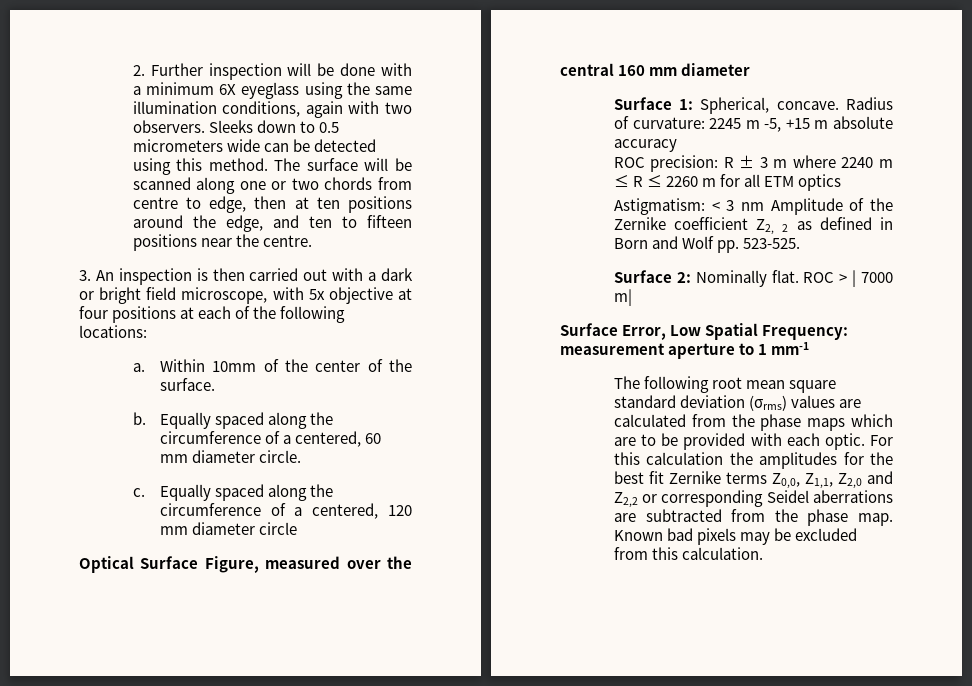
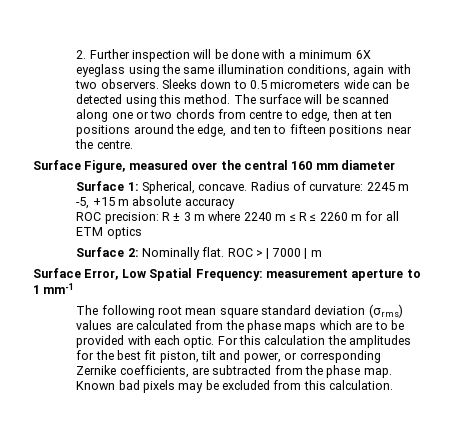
- 3. An inspection is then carried out with a dark or bright field microscope, with 5x objective at four positions at each of the following locations:
- a. Within 10mm of the center of the surface.
- b. Equally spaced along the circumference of a centered, 60 mm diameter circle.
- c. Equally spaced along the circumference of a centered, 120 mm diameter circle
- Optical Surface Figure, measured over the central 160 mm diameter
+ Surface Figure, measured over the central 160 mm diameter
- Astigmatism: < 3 nm Amplitude of the Zernike coefficient Z2, 2 as defined in Born and Wolf pp. 523-525.
- ROC > | 7000 m|
+ ROC > | 7000 | m
- For this calculation the amplitudes for the best fit Zernike terms Z0,0, Z1,1, Z2,0 and Z2,2 or corresponding Seidel aberrations are subtracted from the phase map.
+ For this calculation the amplitudes for the best fit piston, tilt and power, or corresponding Zernike coefficients, are subtracted from the phase map.

